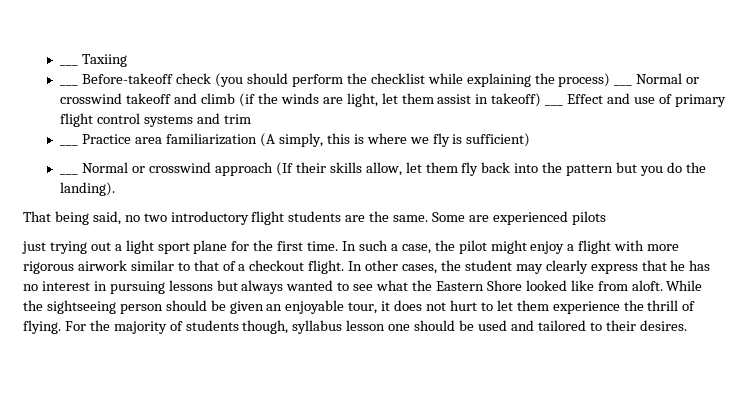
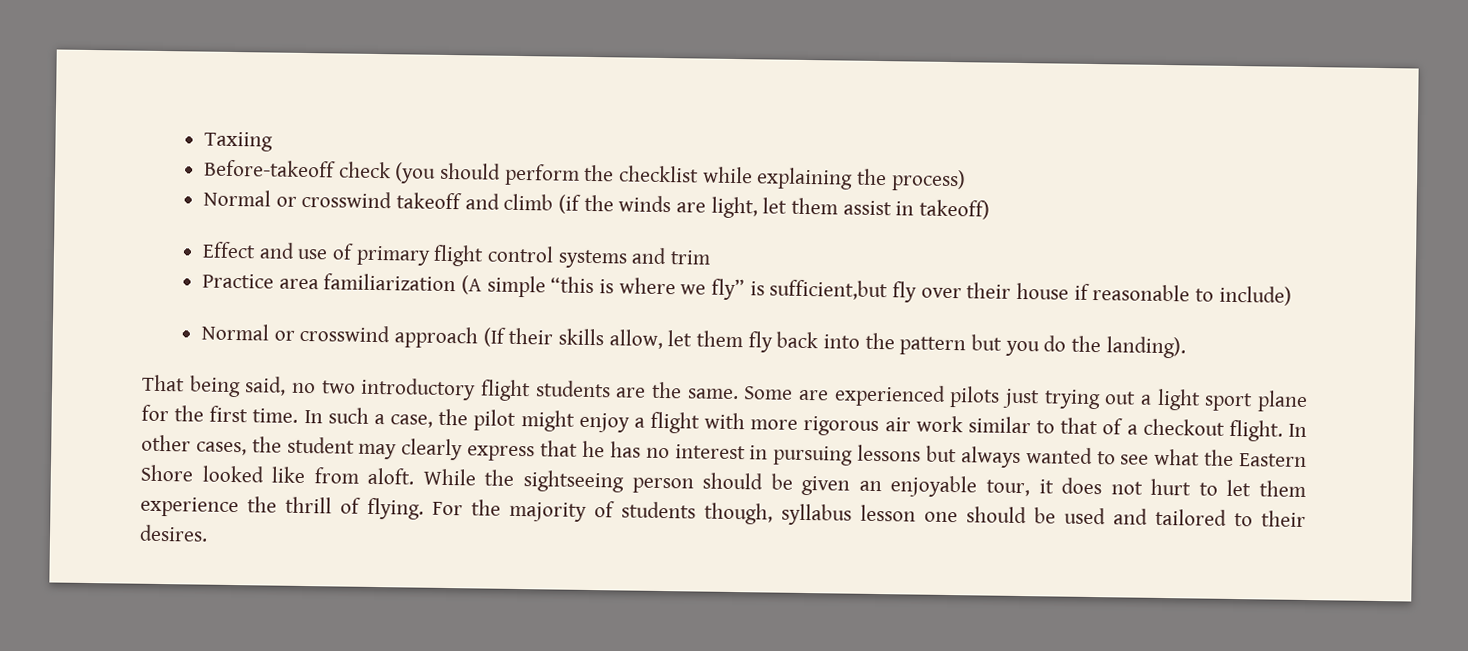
- ___ Taxiing
+ Taxiing
- ___ Before-takeoff check (you should perform the checklist while explaining the process) ___ Normal or crosswind takeoff and climb (if the winds are light, let them assist in takeoff) ___ Effect and use of primary flight control systems and trim
+ Before-takeoff check (you should perform the checklist while explaining the process)
+ Normal or crosswind takeoff and climb (if the winds are light, let them assist in takeoff)
+ Effect and use of primary flight control systems and trim
- ___ Practice area familiarization (A simply, this is where we fly is sufficient)
- ___ Normal or crosswind approach (If their skills allow, let them fly back into the pattern but you do the landing).
+ Practice area familiarization (A simple “this is where we fly” is sufficient,but fly over their house if reasonable to include)
+ Normal or crosswind approach (If their skills allow, let them fly back into the pattern but you do the landing).
- Some are experienced pilots
- just trying out a light sport plane for the first time.
+ Some are experienced pilots just trying out a light sport plane for the first time.
- In such a case, the pilot might enjoy a flight with more rigorous airwork similar to that of a checkout flight.
+ In such a case, the pilot might enjoy a flight with more rigorous air work similar to that of a checkout flight.

